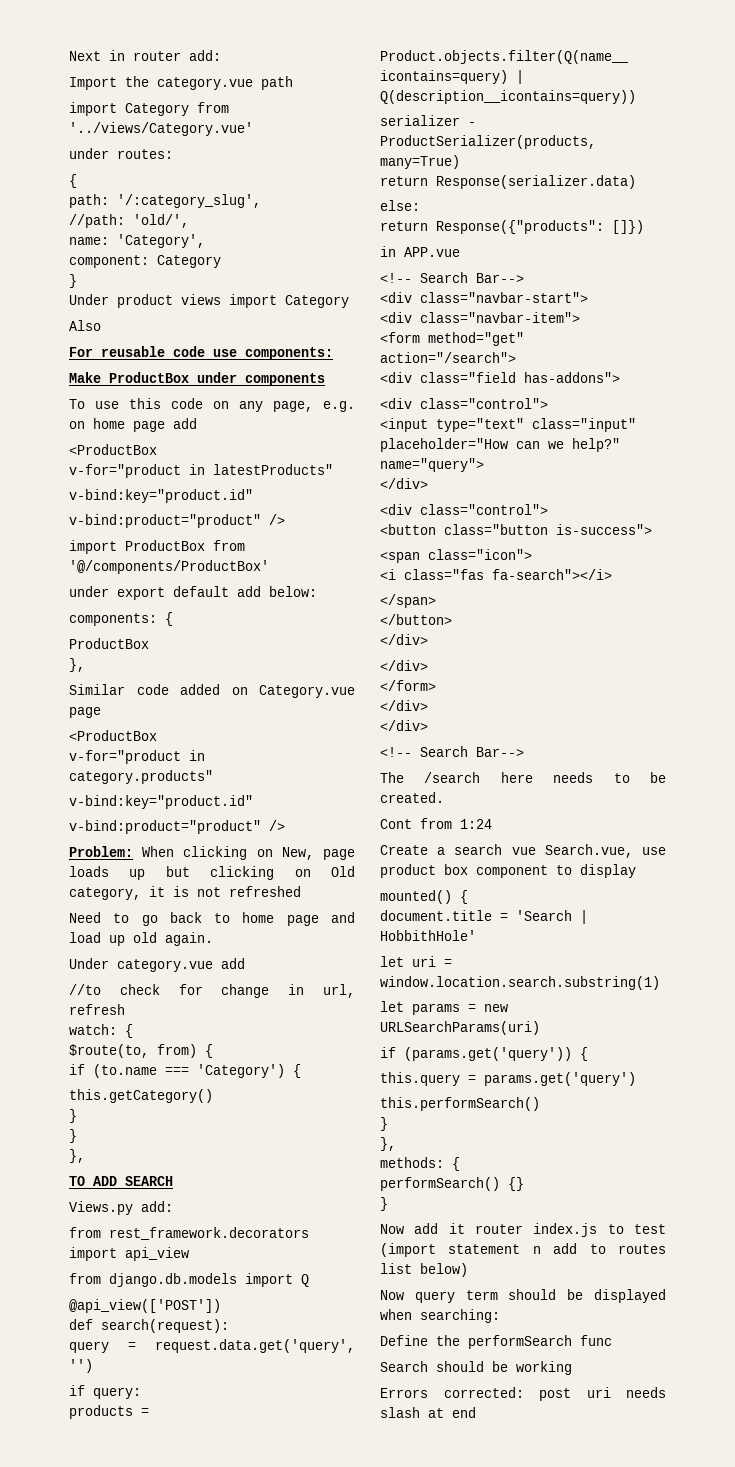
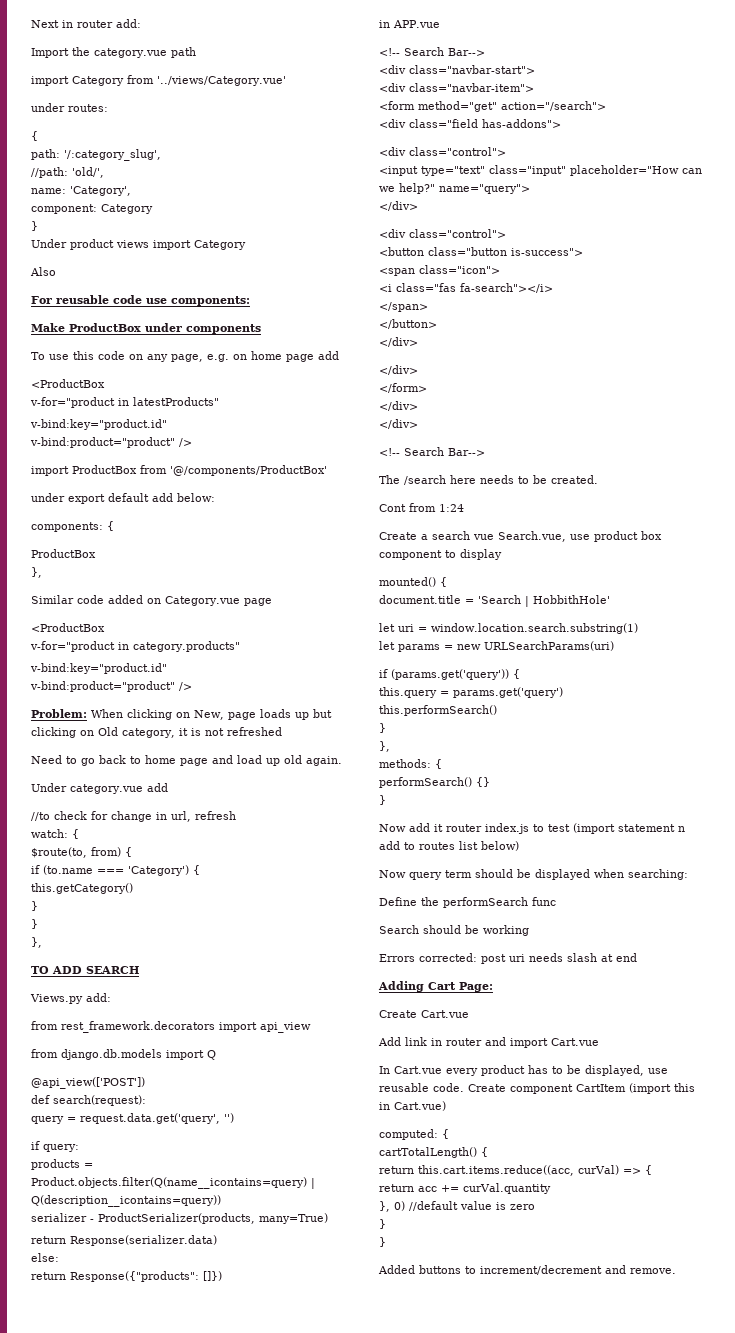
+ Adding Cart Page:
+ Create Cart.vue
+ Add link in router and import Cart.vue
+ In Cart.vue every product has to be displayed, use reusable code. Create component CartItem (import this in Cart.vue)
+ computed: {
+ cartTotalLength() {
+ return this.cart.items.reduce((acc, curVal) => {
+ return acc += curVal.quantity
+ }, 0) //default value is zero
+ }
+ }
+ Added buttons to increment/decrement and remove.

